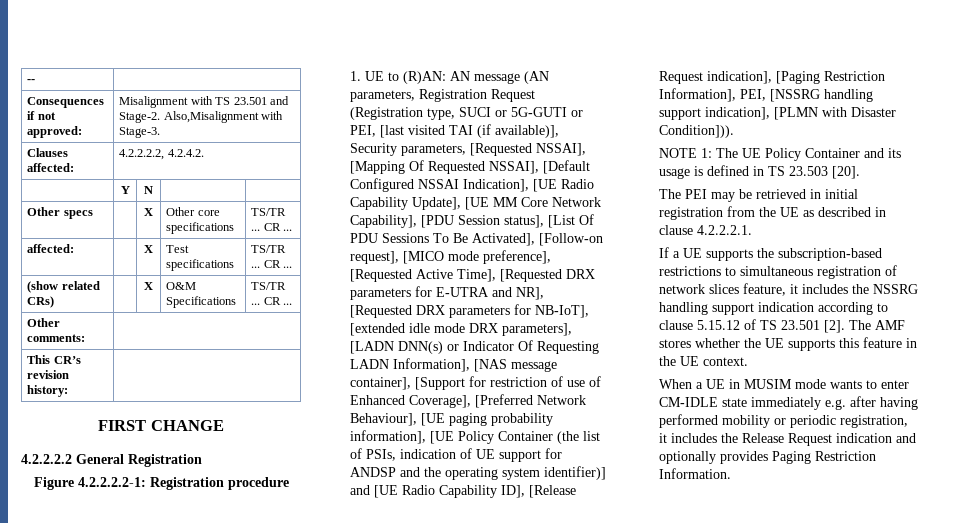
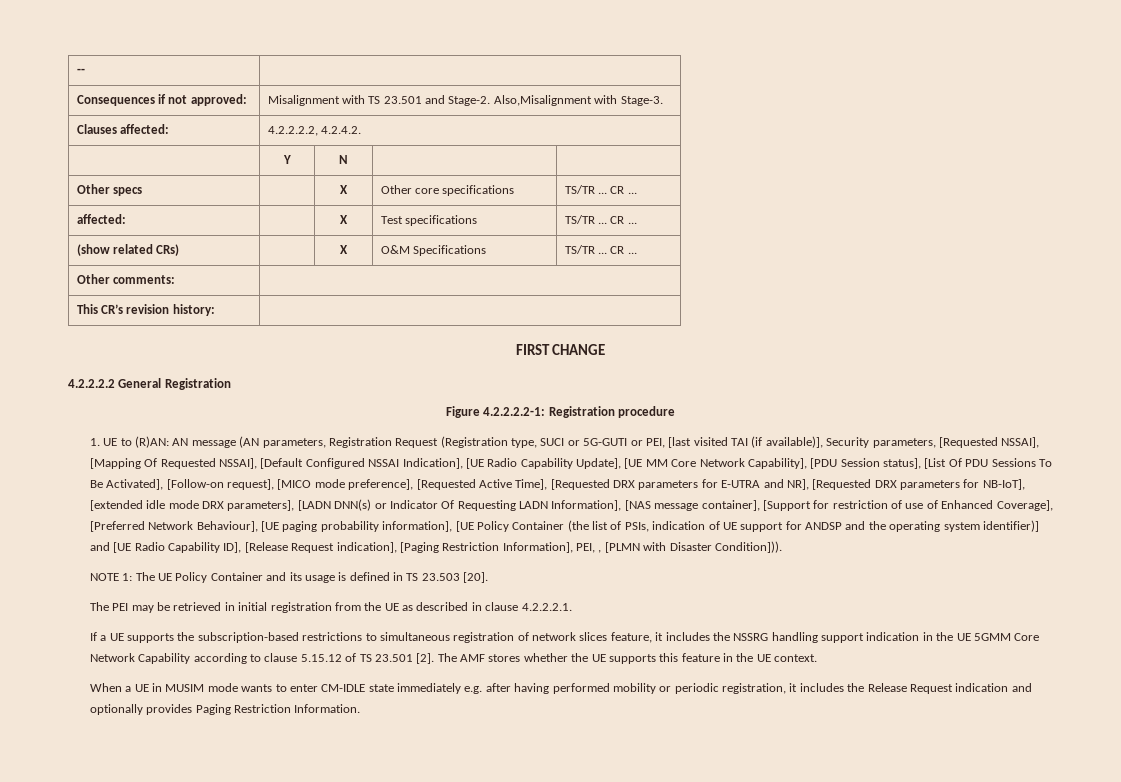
- AN message (AN parameters, Registration Request (Registration type, SUCI or 5G-GUTI or PEI, [last visited TAI (if available)], Security parameters, [Requested NSSAI], [Mapping Of Requested NSSAI], [Default Configured NSSAI Indication], [UE Radio Capability Update], [UE MM Core Network Capability], [PDU Session status], [List Of PDU Sessions To Be Activated], [Follow-on request], [MICO mode preference], [Requested Active Time], [Requested DRX parameters for E-UTRA and NR], [Requested DRX parameters for NB-IoT], [extended idle mode DRX parameters], [LADN DNN(s) or Indicator Of Requesting LADN Information], [NAS message container], [Support for restriction of use of Enhanced Coverage], [Preferred Network Behaviour], [UE paging probability information], [UE Policy Container (the list of PSIs, indication of UE support for ANDSP and the operating system identifier)] and [UE Radio Capability ID], [Release Request indication], [Paging Restriction Information], PEI, [NSSRG handling support indication], [PLMN with Disaster Condition])).
+ AN message (AN parameters, Registration Request (Registration type, SUCI or 5G-GUTI or PEI, [last visited TAI (if available)], Security parameters, [Requested NSSAI], [Mapping Of Requested NSSAI], [Default Configured NSSAI Indication], [UE Radio Capability Update], [UE MM Core Network Capability], [PDU Session status], [List Of PDU Sessions To Be Activated], [Follow-on request], [MICO mode preference], [Requested Active Time], [Requested DRX parameters for E-UTRA and NR], [Requested DRX parameters for NB-IoT], [extended idle mode DRX parameters], [LADN DNN(s) or Indicator Of Requesting LADN Information], [NAS message container], [Support for restriction of use of Enhanced Coverage], [Preferred Network Behaviour], [UE paging probability information], [UE Policy Container (the list of PSIs, indication of UE support for ANDSP and the operating system identifier)] and [UE Radio Capability ID], [Release Request indication], [Paging Restriction Information], PEI, , [PLMN with Disaster Condition])).
- If a UE supports the subscription-based restrictions to simultaneous registration of network slices feature, it includes the NSSRG handling support indication according to clause 5.15.12 of TS 23.501 [2].
+ If a UE supports the subscription-based restrictions to simultaneous registration of network slices feature, it includes the NSSRG handling support indication in the UE 5GMM Core Network Capability according to clause 5.15.12 of TS 23.501 [2].

